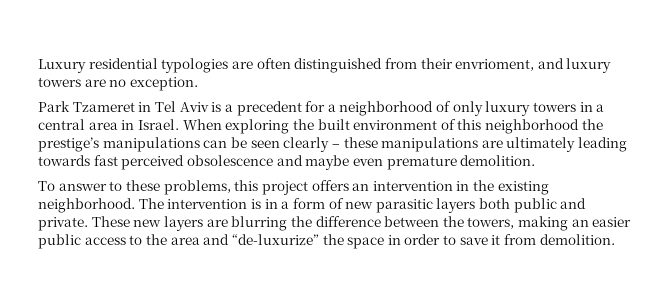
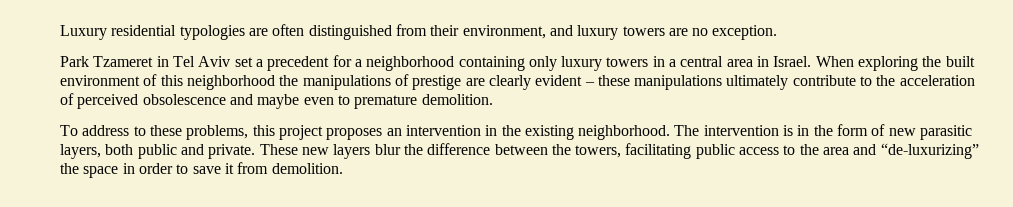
- Luxury residential typologies are often distinguished from their envrioment, and luxury towers are no exception.
+ Luxury residential typologies are often distinguished from their environment, and luxury towers are no exception.
- Park Tzameret in Tel Aviv is a precedent for a neighborhood of only luxury towers in a central area in Israel.
+ Park Tzameret in Tel Aviv set a precedent for a neighborhood containing only luxury towers in a central area in Israel.
- When exploring the built environment of this neighborhood the prestige’s manipulations can be seen clearly – these manipulations are ultimately leading towards fast perceived obsolescence and maybe even premature demolition.
+ When exploring the built environment of this neighborhood the manipulations of prestige are clearly evident – these manipulations ultimately contribute to the acceleration of perceived obsolescence and maybe even to premature demolition.
- To answer to these problems, this project offers an intervention in the existing neighborhood.
+ To address to these problems, this project proposes an intervention in the existing neighborhood.
- The intervention is in a form of new parasitic layers both public and private.
+ The intervention is in the form of new parasitic layers, both public and private.
- These new layers are blurring the difference between the towers, making an easier public access to the area and “de-luxurize” the space in order to save it from demolition.
+ These new layers blur the difference between the towers, facilitating public access to the area and “de-luxurizing” the space in order to save it from demolition.

